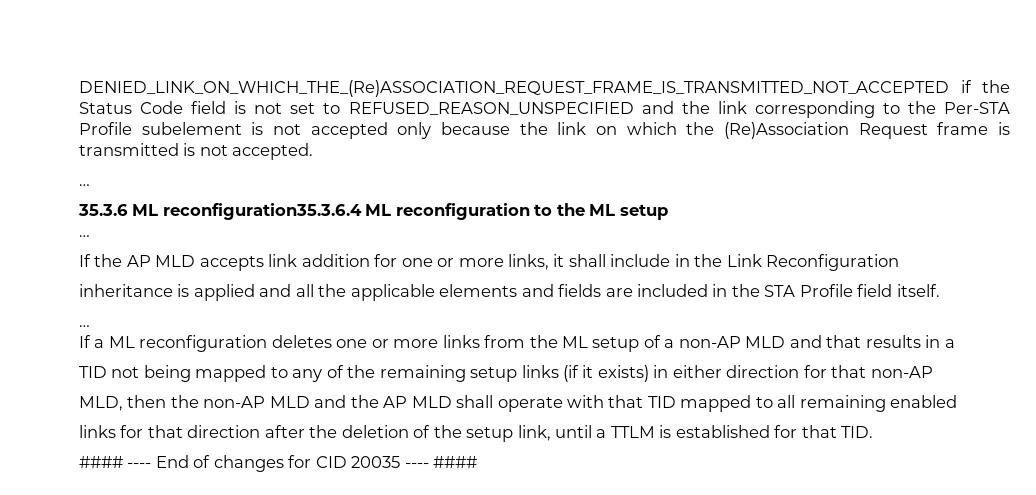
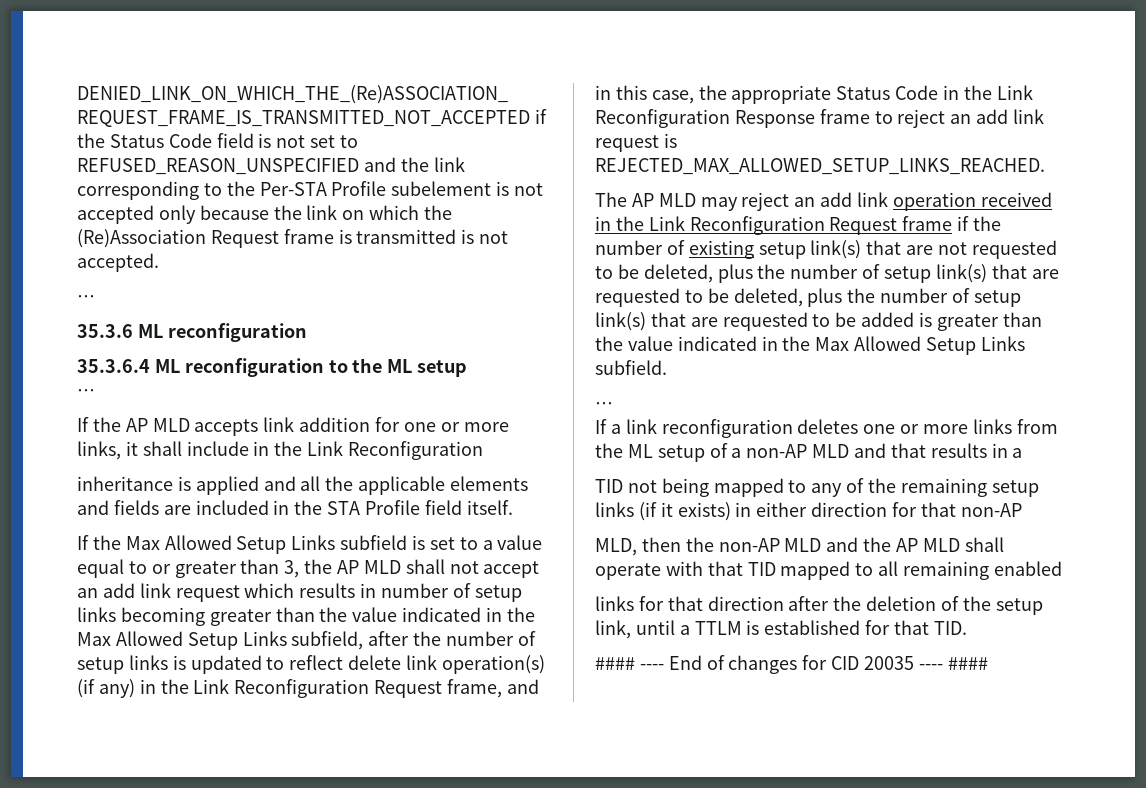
- 35.3.6 ML reconfiguration35.3.6.4 ML reconfiguration to the ML setup
+ 35.3.6 ML reconfiguration
+ 35.3.6.4 ML reconfiguration to the ML setup
+ If the Max Allowed Setup Links subfield is set to a value equal to or greater than 3, the AP MLD shall not accept an add link request which results in number of setup links becoming greater than the value indicated in the Max Allowed Setup Links subfield, after the number of setup links is updated to reflect delete link operation(s) (if any) in the Link Reconfiguration Request frame, and in this case, the appropriate Status Code in the Link Reconfiguration Response frame to reject an add link request is REJECTED_MAX_ALLOWED_SETUP_LINKS_REACHED.
+ The AP MLD may reject an add link operation received in the Link Reconfiguration Request frame if the number of existing setup link(s) that are not requested to be deleted, plus the number of setup link(s) that are requested to be deleted, plus the number of setup link(s) that are requested to be added is greater than the value indicated in the Max Allowed Setup Links subfield.
- If a ML reconfiguration deletes one or more links from the ML setup of a non-AP MLD and that results in a
+ If a link reconfiguration deletes one or more links from the ML setup of a non-AP MLD and that results in a

